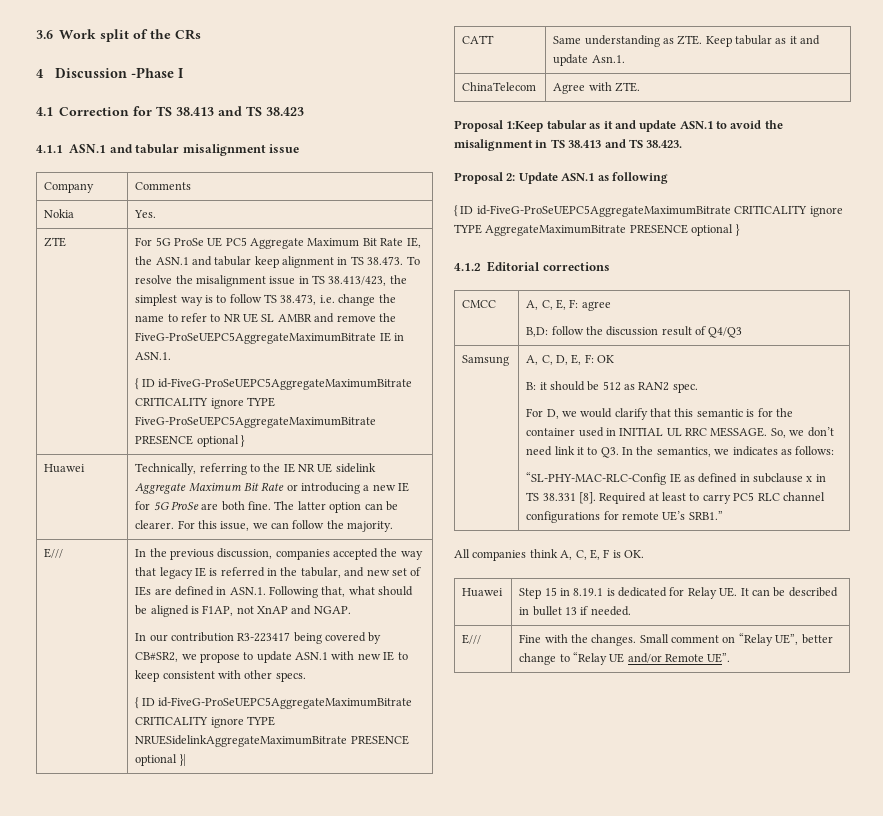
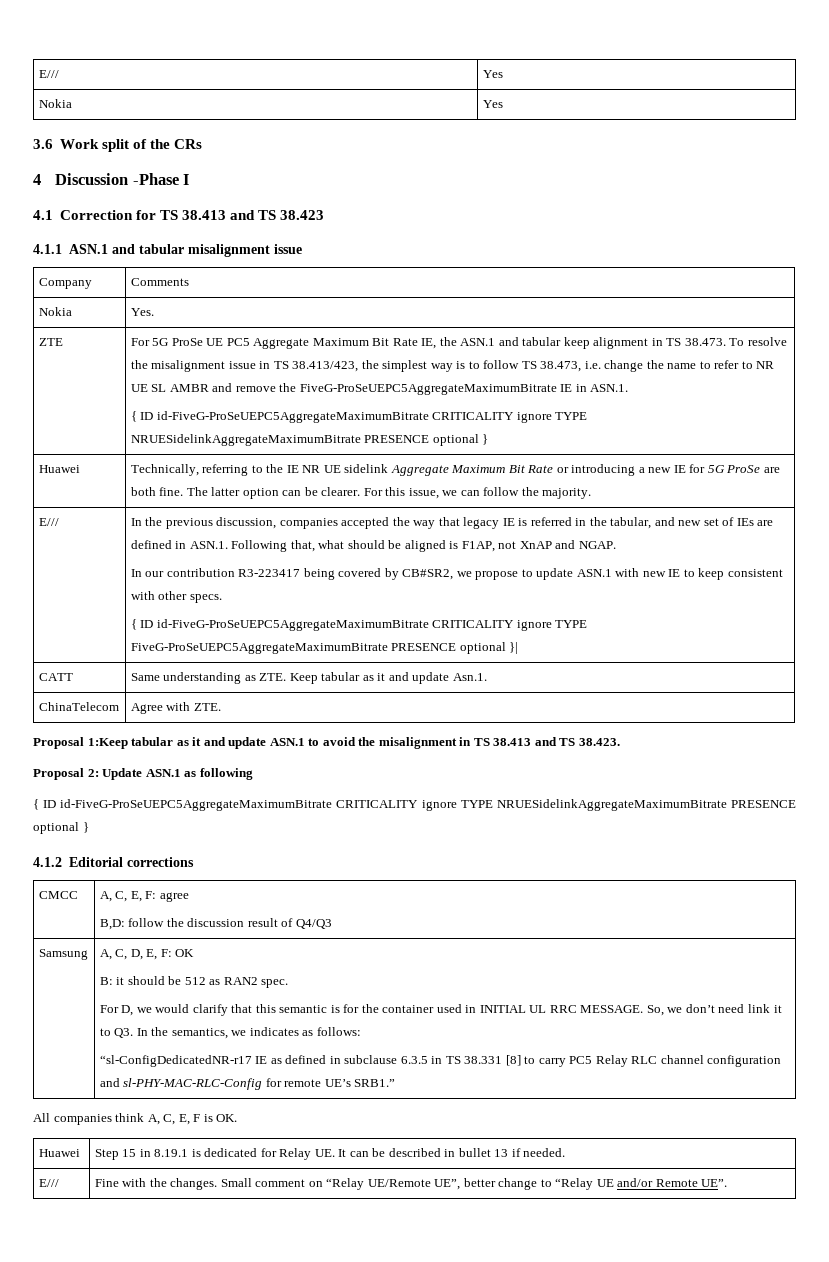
+ E/// | Yes
+ Nokia | Yes
  For 5G ProSe UE PC5 Aggregate Maximum Bit Rate IE, the ASN.1 and tabular keep alignment in TS 38.473. To resolve the misalignment issue in TS 38.413/423, the simplest way is to follow TS 38.473, i.e. change the name to refer to NR UE SL AMBR and remove the FiveG-ProSeUEPC5AggregateMaximumBitrate IE in ASN.1.
- { ID id-FiveG-ProSeUEPC5AggregateMaximumBitrate CRITICALITY ignore TYPE FiveG-ProSeUEPC5AggregateMaximumBitrate PRESENCE optional }
+ { ID id-FiveG-ProSeUEPC5AggregateMaximumBitrate CRITICALITY ignore TYPE NRUESidelinkAggregateMaximumBitrate PRESENCE optional }
- { ID id-FiveG-ProSeUEPC5AggregateMaximumBitrate CRITICALITY ignore TYPE NRUESidelinkAggregateMaximumBitrate PRESENCE optional }|
+ { ID id-FiveG-ProSeUEPC5AggregateMaximumBitrate CRITICALITY ignore TYPE FiveG-ProSeUEPC5AggregateMaximumBitrate PRESENCE optional }|
  Proposal 2: Update ASN.1 as following
- { ID id-FiveG-ProSeUEPC5AggregateMaximumBitrate CRITICALITY ignore TYPE AggregateMaximumBitrate PRESENCE optional }
+ { ID id-FiveG-ProSeUEPC5AggregateMaximumBitrate CRITICALITY ignore TYPE NRUESidelinkAggregateMaximumBitrate PRESENCE optional }
- “SL-PHY-MAC-RLC-Config IE as defined in subclause x in TS 38.331 [8]. Required at least to carry PC5 RLC channel configurations for remote UE’s SRB1.”
+ “sl-ConfigDedicatedNR-r17 IE as defined in subclause 6.3.5 in TS 38.331 [8] to carry PC5 Relay RLC channel configuration and sl-PHY-MAC-RLC-Config for remote UE’s SRB1.”
- E/// | Fine with the changes. Small comment on “Relay UE”, better change to “Relay UE and/or Remote UE”.
+ E/// | Fine with the changes. Small comment on “Relay UE/Remote UE”, better change to “Relay UE and/or Remote UE”.

